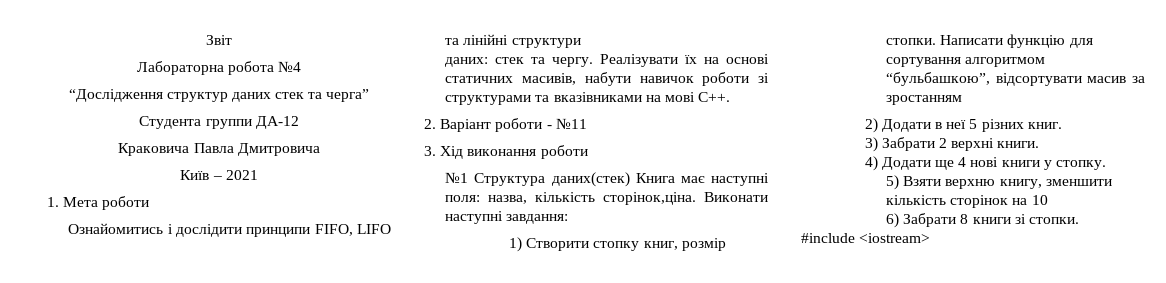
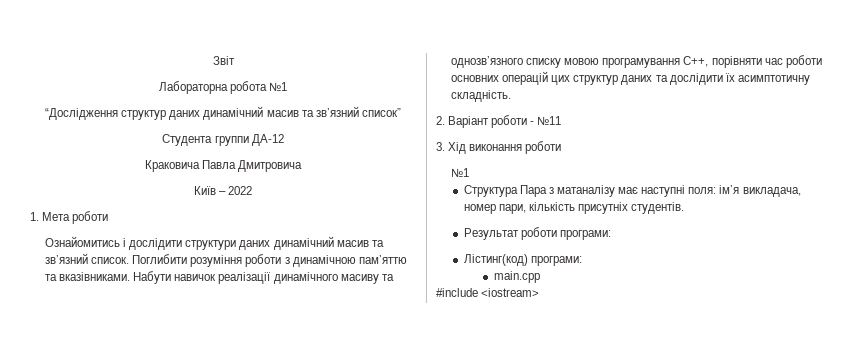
- Лабораторна робота №4
+ Лабораторна робота №1
- “Дослідження структур даних стек та черга”
+ “Дослідження структур даних динамічний масив та зв’язний список”
- Київ – 2021
+ Київ – 2022
- Ознайомитись і дослідити принципи FIFO, LIFO та лінійні структури
- даних: стек та чергу. Реалізувати їх на основі статичних масивів, набути навичок роботи зі структурами та вказівниками на мові C++.
+ Ознайомитись і дослідити структури даних динамічний масив та зв’язний список. Поглибити розуміння роботи з динамічною пам’яттю та вказівниками. Набути навичок реалізації динамічного масиву та однозв’язного списку мовою програмування C++, порівняти час роботи основних операцій цих структур даних та дослідити їх асимптотичну складність.
  3. Хід виконання роботи
- №1 Структура даних(стек) Книга має наступні поля: назва, кількість сторінок,ціна. Виконати наступні завдання:
- 1) Створити стопку книг, розмір стопки. Написати функцію для сортування алгоритмом “бульбашкою”, відсортувати масив за зростанням
- 2) Додати в неї 5 різних книг.
- 3) Забрати 2 верхні книги.
- 4) Додати ще 4 нові книги у стопку.
- 5) Взяти верхню книгу, зменшити кількість сторінок на 10
- 6) Забрати 8 книги зі стопки.
+ №1
+ Структура Пара з матаналізу має наступні поля: ім’я викладача, номер пари, кількість присутніх студентів.
+ Результат роботи програми:
+ Лістинг(код) програми:
+ main.cpp

